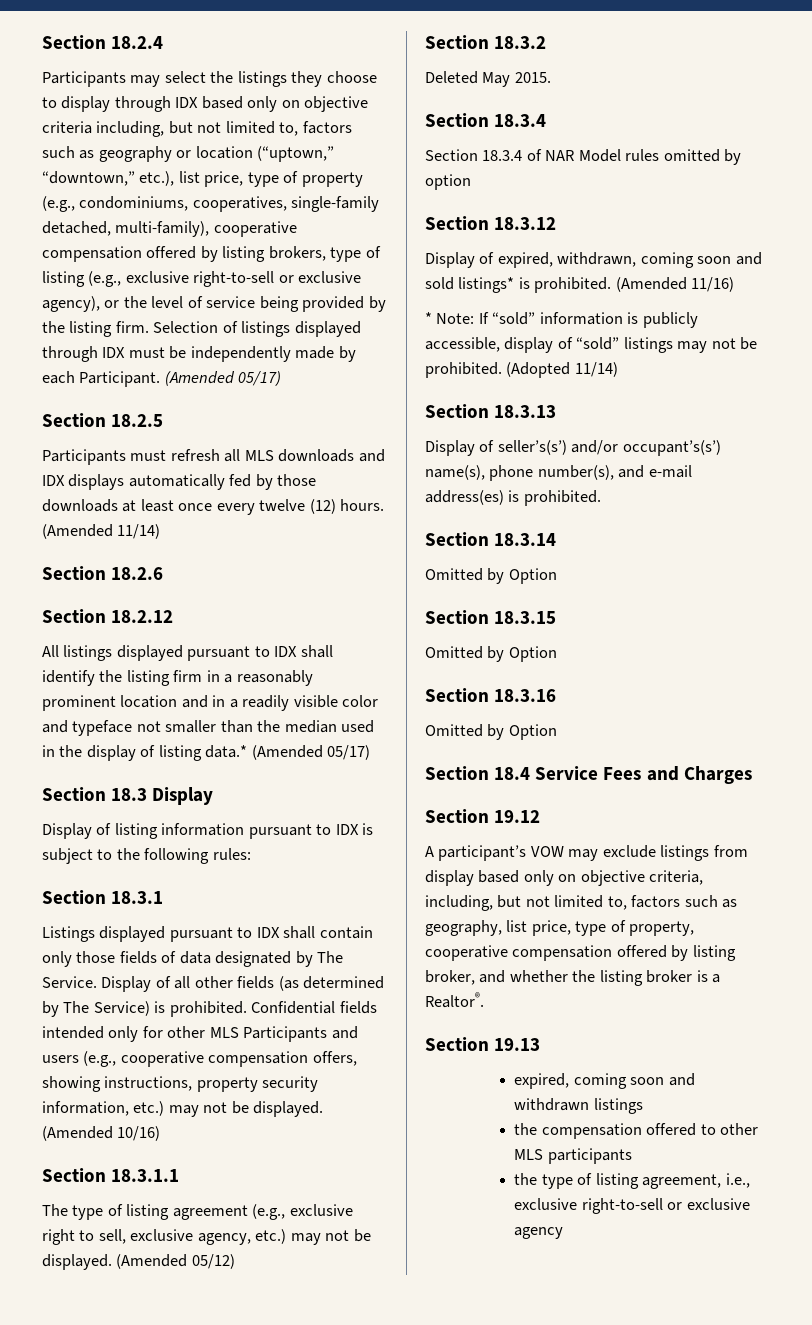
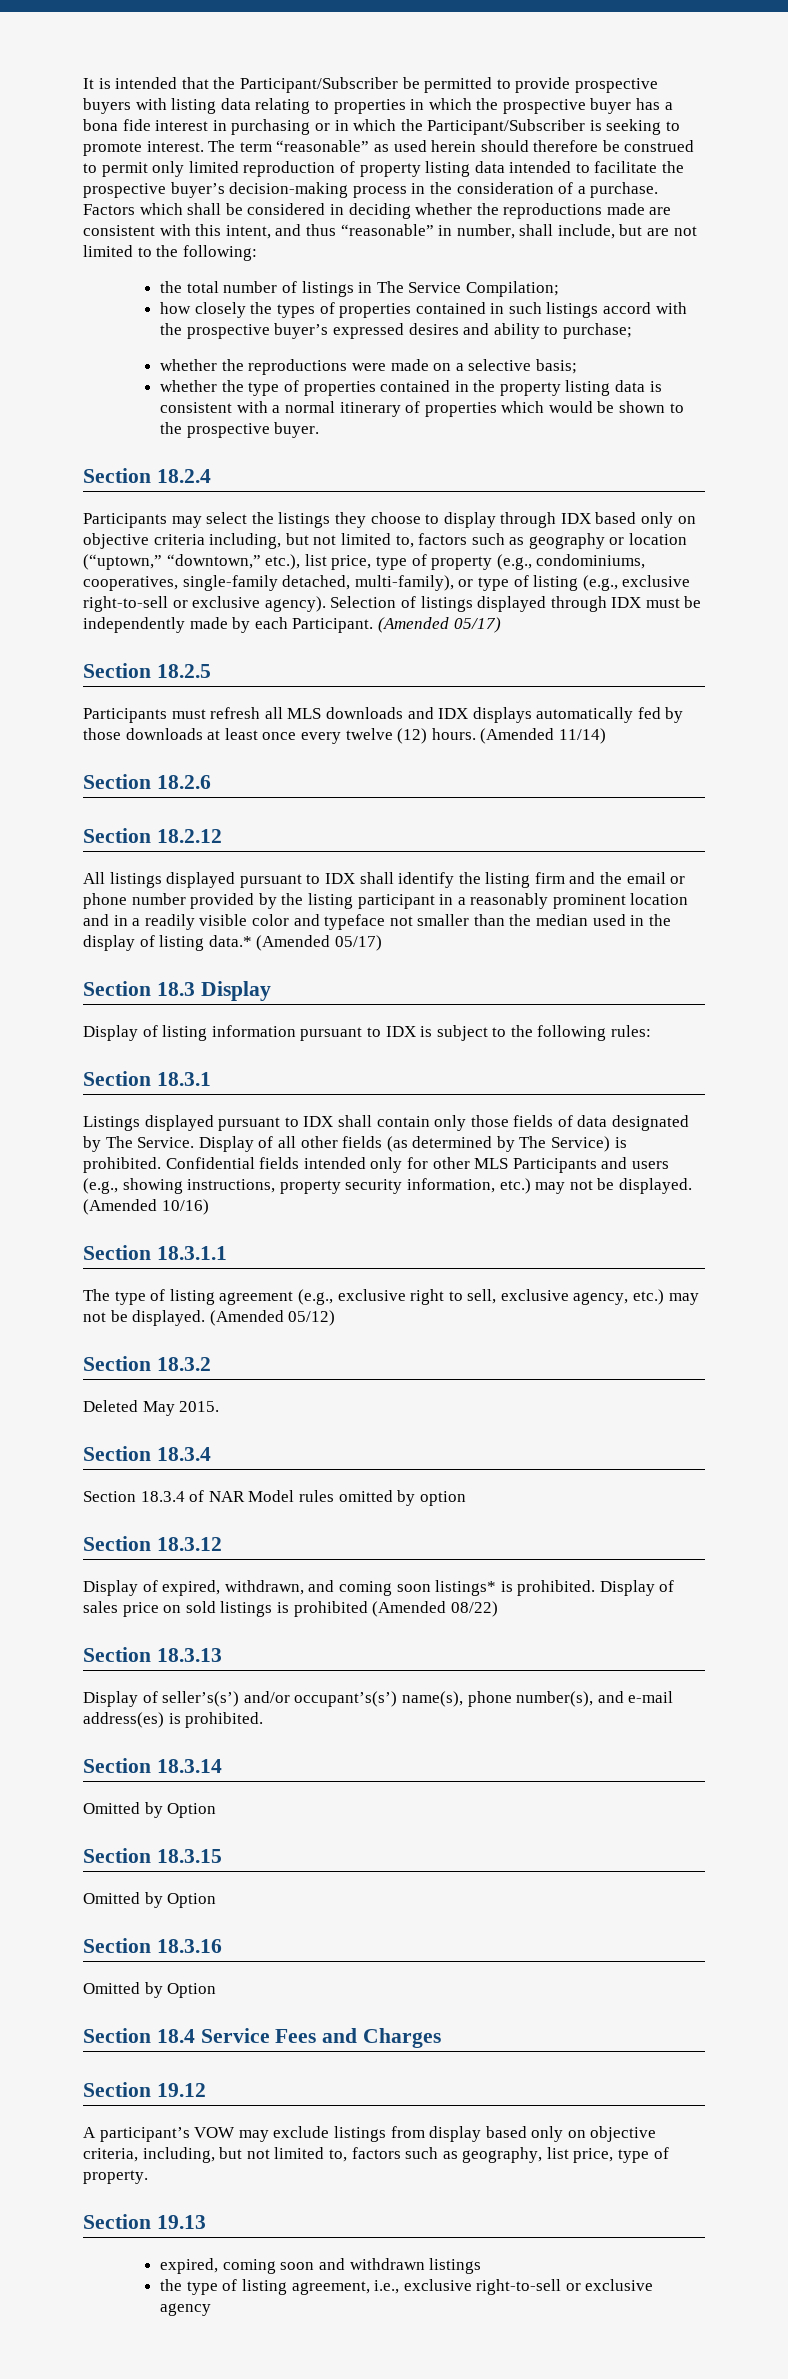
+ It is intended that the Participant/Subscriber be permitted to provide prospective buyers with listing data relating to properties in which the prospective buyer has a bona fide interest in purchasing or in which the Participant/Subscriber is seeking to promote interest. The term “reasonable” as used herein should therefore be construed to permit only limited reproduction of property listing data intended to facilitate the prospective buyer’s decision-making process in the consideration of a purchase. Factors which shall be considered in deciding whether the reproductions made are consistent with this intent, and thus “reasonable” in number, shall include, but are not limited to the following:
+ the total number of listings in The Service Compilation;
+ how closely the types of properties contained in such listings accord with the prospective buyer’s expressed desires and ability to purchase;
+ whether the reproductions were made on a selective basis;
+ whether the type of properties contained in the property listing data is consistent with a normal itinerary of properties which would be shown to the prospective buyer.
- Participants may select the listings they choose to display through IDX based only on objective criteria including, but not limited to, factors such as geography or location (“uptown,” “downtown,” etc.), list price, type of property (e.g., condominiums, cooperatives, single-family detached, multi-family), cooperative compensation offered by listing brokers, type of listing (e.g., exclusive right-to-sell or exclusive agency), or the level of service being provided by the listing firm.
+ Participants may select the listings they choose to display through IDX based only on objective criteria including, but not limited to, factors such as geography or location (“uptown,” “downtown,” etc.), list price, type of property (e.g., condominiums, cooperatives, single-family detached, multi-family), or type of listing (e.g., exclusive right-to-sell or exclusive agency).
- All listings displayed pursuant to IDX shall identify the listing firm in a reasonably prominent location and in a readily visible color and typeface not smaller than the median used in the display of listing data.* (Amended 05/17)
+ All listings displayed pursuant to IDX shall identify the listing firm and the email or phone number provided by the listing participant in a reasonably prominent location and in a readily visible color and typeface not smaller than the median used in the display of listing data.* (Amended 05/17)
- Confidential fields intended only for other MLS Participants and users (e.g., cooperative compensation offers, showing instructions, property security information, etc.) may not be displayed.
+ Confidential fields intended only for other MLS Participants and users (e.g., showing instructions, property security information, etc.) may not be displayed.
- Display of expired, withdrawn, coming soon and sold listings* is prohibited.
+ Display of expired, withdrawn, and coming soon listings* is prohibited.
- (Amended 11/16)
- * Note: If “sold” information is publicly accessible, display of “sold” listings may not be prohibited. (Adopted 11/14)
+ Display of sales price on sold listings is prohibited (Amended 08/22)
- A participant’s VOW may exclude listings from display based only on objective criteria, including, but not limited to, factors such as geography, list price, type of property, cooperative compensation offered by listing broker, and whether the listing broker is a Realtor®.
+ A participant’s VOW may exclude listings from display based only on objective criteria, including, but not limited to, factors such as geography, list price, type of property.
- the compensation offered to other MLS participants

